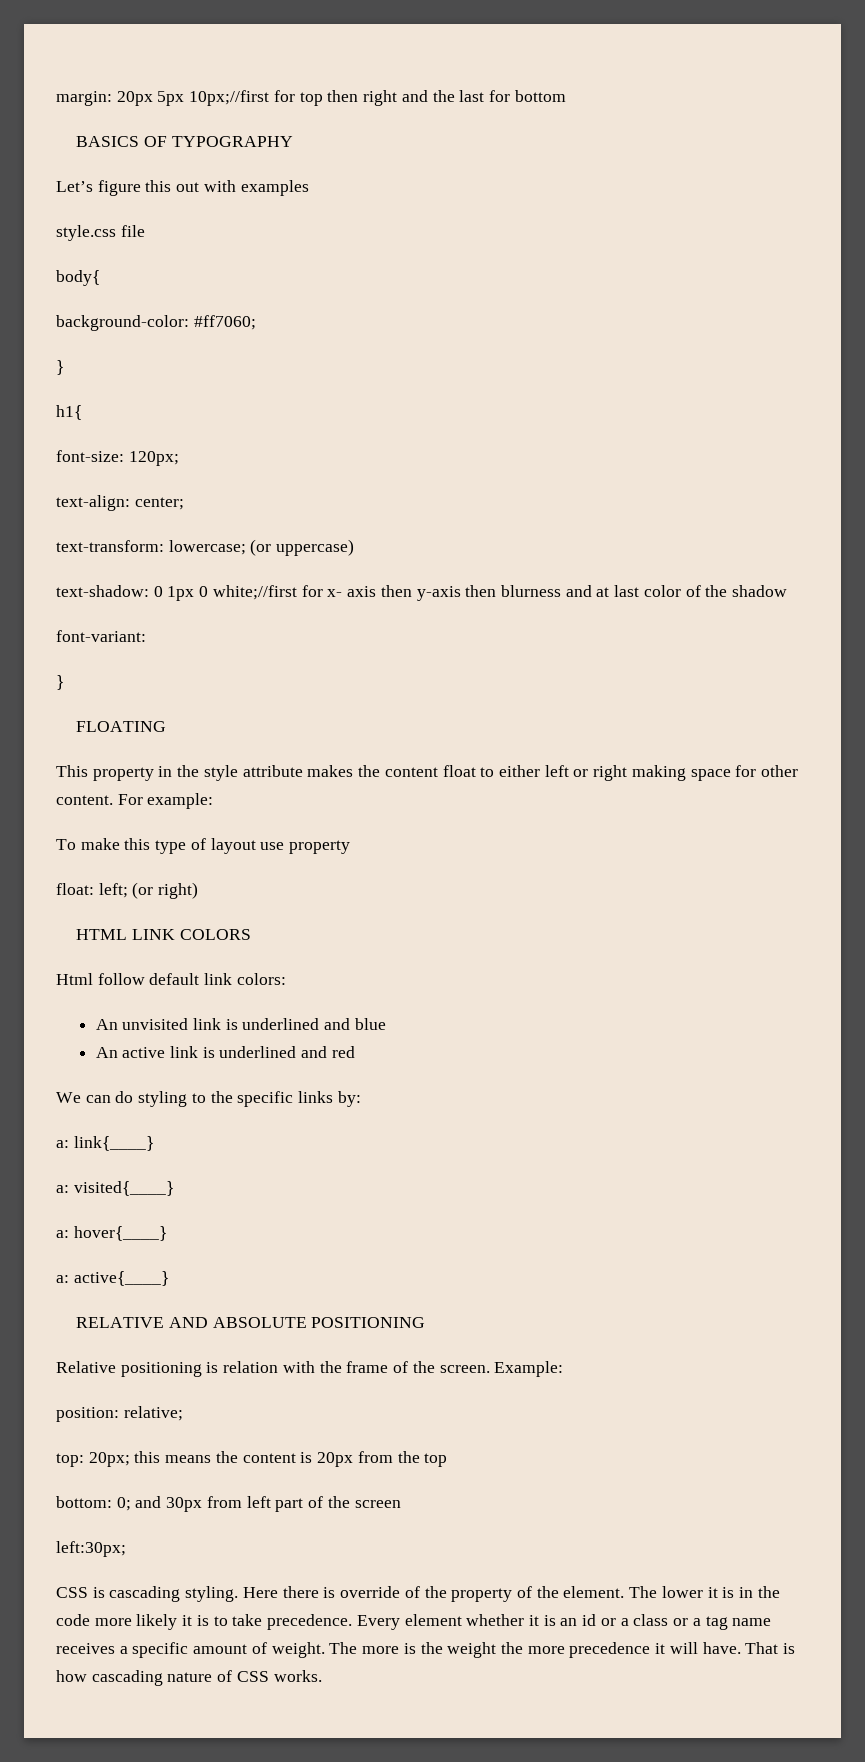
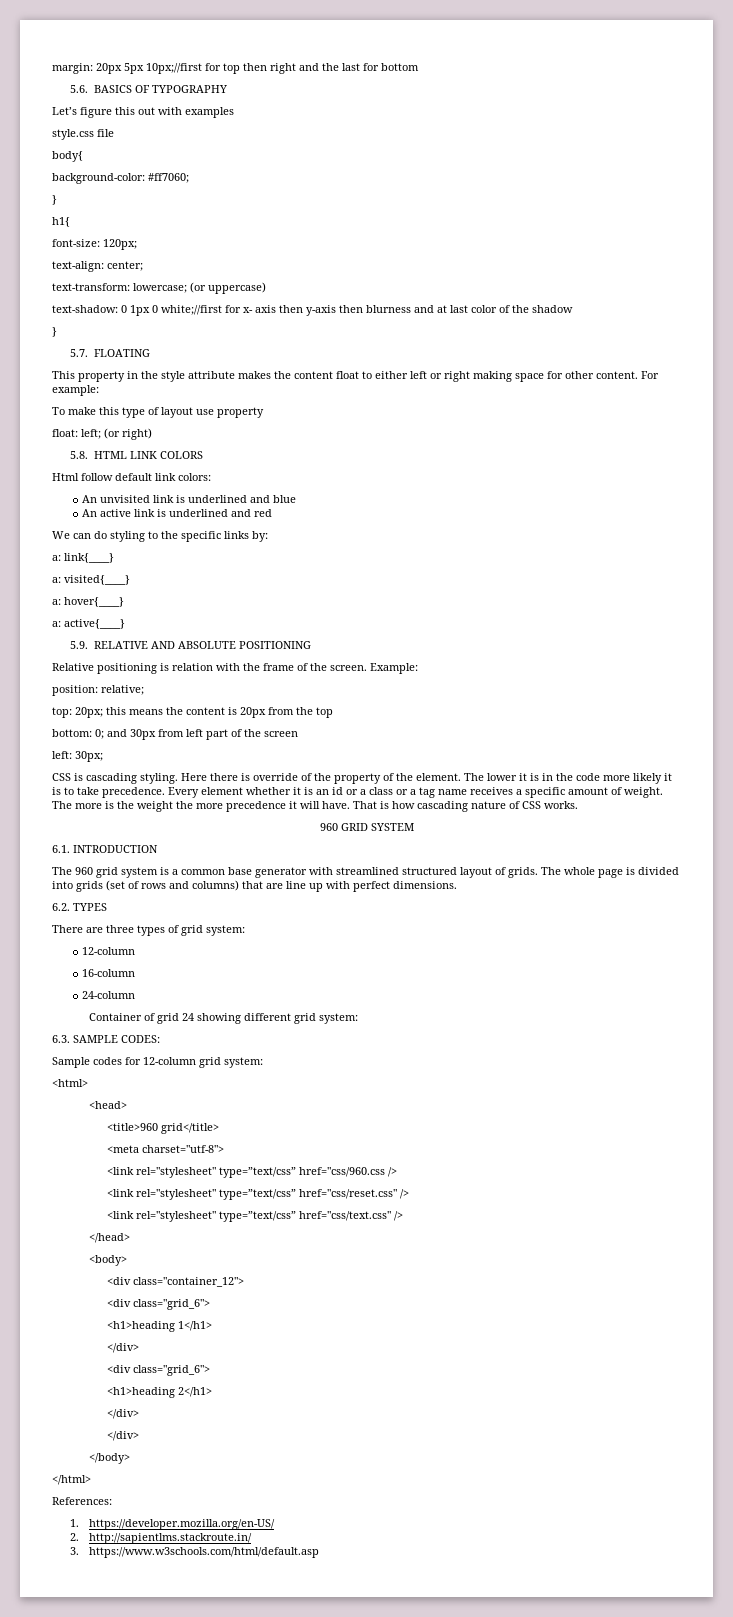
- BASICS OF TYPOGRAPHY
+ 5.6. BASICS OF TYPOGRAPHY
  text-shadow: 0 1px 0 white;//first for x- axis then y-axis then blurness and at last color of the shadow
- font-variant:
  }
- FLOATING
+ 5.7. FLOATING
- HTML LINK COLORS
+ 5.8. HTML LINK COLORS
- RELATIVE AND ABSOLUTE POSITIONING
+ 5.9. RELATIVE AND ABSOLUTE POSITIONING
- left:30px;
+ left: 30px;
+ 960 GRID SYSTEM
+ 6.1. INTRODUCTION
+ The 960 grid system is a common base generator with streamlined structured layout of grids. The whole page is divided into grids (set of rows and columns) that are line up with perfect dimensions.
+ 6.2. TYPES
+ There are three types of grid system:
+ 12-column
+ 16-column
+ 24-column
+ Container of grid 24 showing different grid system:
+ 6.3. SAMPLE CODES:
+ Sample codes for 12-column grid system:
+ <html>
+ <head>
+ <title>960 grid</title>
+ <meta charset="utf-8">
+ <link rel="stylesheet" type=”text/css” href="css/960.css />
+ <link rel="stylesheet" type=”text/css” href="css/reset.css" />
+ <link rel="stylesheet" type=”text/css” href="css/text.css" />
+ </head>
+ <body>
+ <div class="container_12">
+ <div class="grid_6">
+ <h1>heading 1</h1>
+ </div>
+ <div class="grid_6">
+ <h1>heading 2</h1>
+ </div>
+ </div>
+ </body>
+ </html>
+ References:
+ 1. https://developer.mozilla.org/en-US/
+ 2. http://sapientlms.stackroute.in/
+ 3. https://www.w3schools.com/html/default.asp

